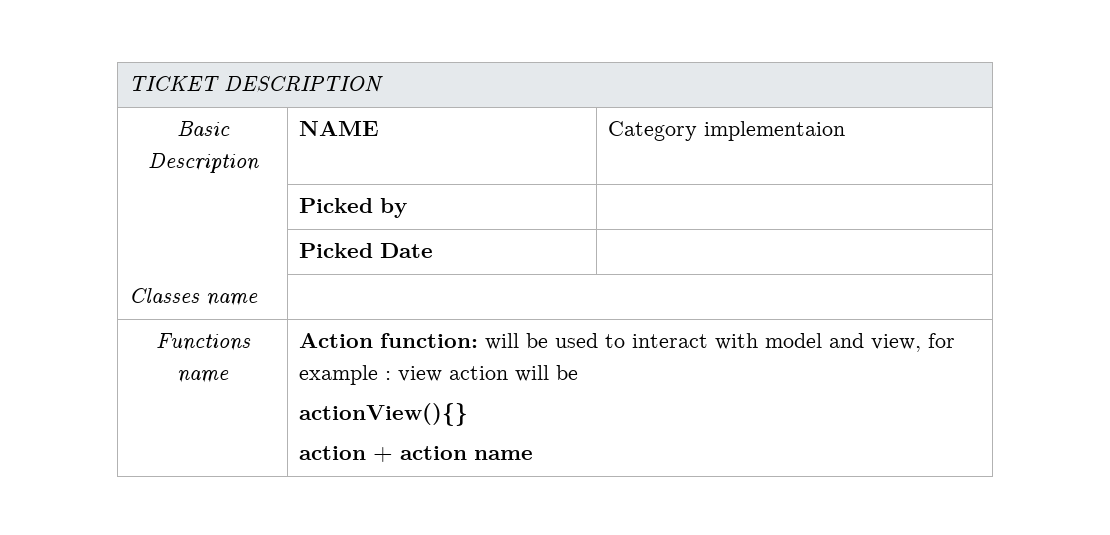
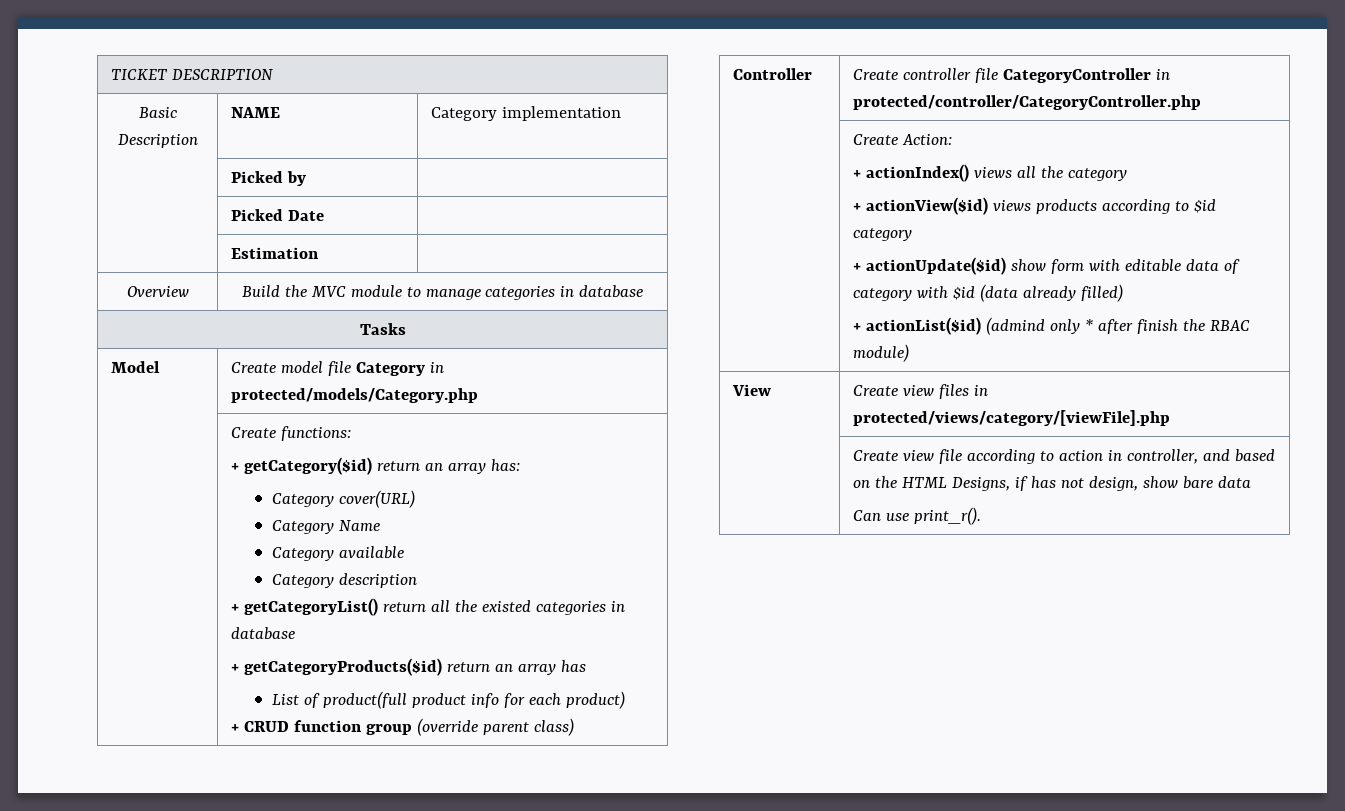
- Basic Description | NAME | Category implementaion
+ Basic Description | NAME | Category implementation
- Classes name |
- Functions name | Action function: will be used to interact with model and view, for example : view action will be
- actionView(){}
- action + action name
+ | Estimation |
+ Overview | Build the MVC module to manage categories in database
+ Tasks
+ Model | Create model file Category in protected/models/Category.php
+ | Create functions:
+ + getCategory($id) return an array has:
+ Category cover(URL)
+ Category Name
+ Category available
+ Category description
+ + getCategoryList() return all the existed categories in database
+ + getCategoryProducts($id) return an array has
+ List of product(full product info for each product)
+ + CRUD function group (override parent class)
+ Controller | Create controller file CategoryController in protected/controller/CategoryController.php
+ | Create Action:
+ + actionIndex() views all the category
+ + actionView($id) views products according to $id category
+ + actionUpdate($id) show form with editable data of category with $id (data already filled)
+ + actionList($id) (admind only * after finish the RBAC module)
+ View | Create view files in protected/views/category/[viewFile].php
+ | Create view file according to action in controller, and based on the HTML Designs, if has not design, show bare data
+ Can use print_r().

